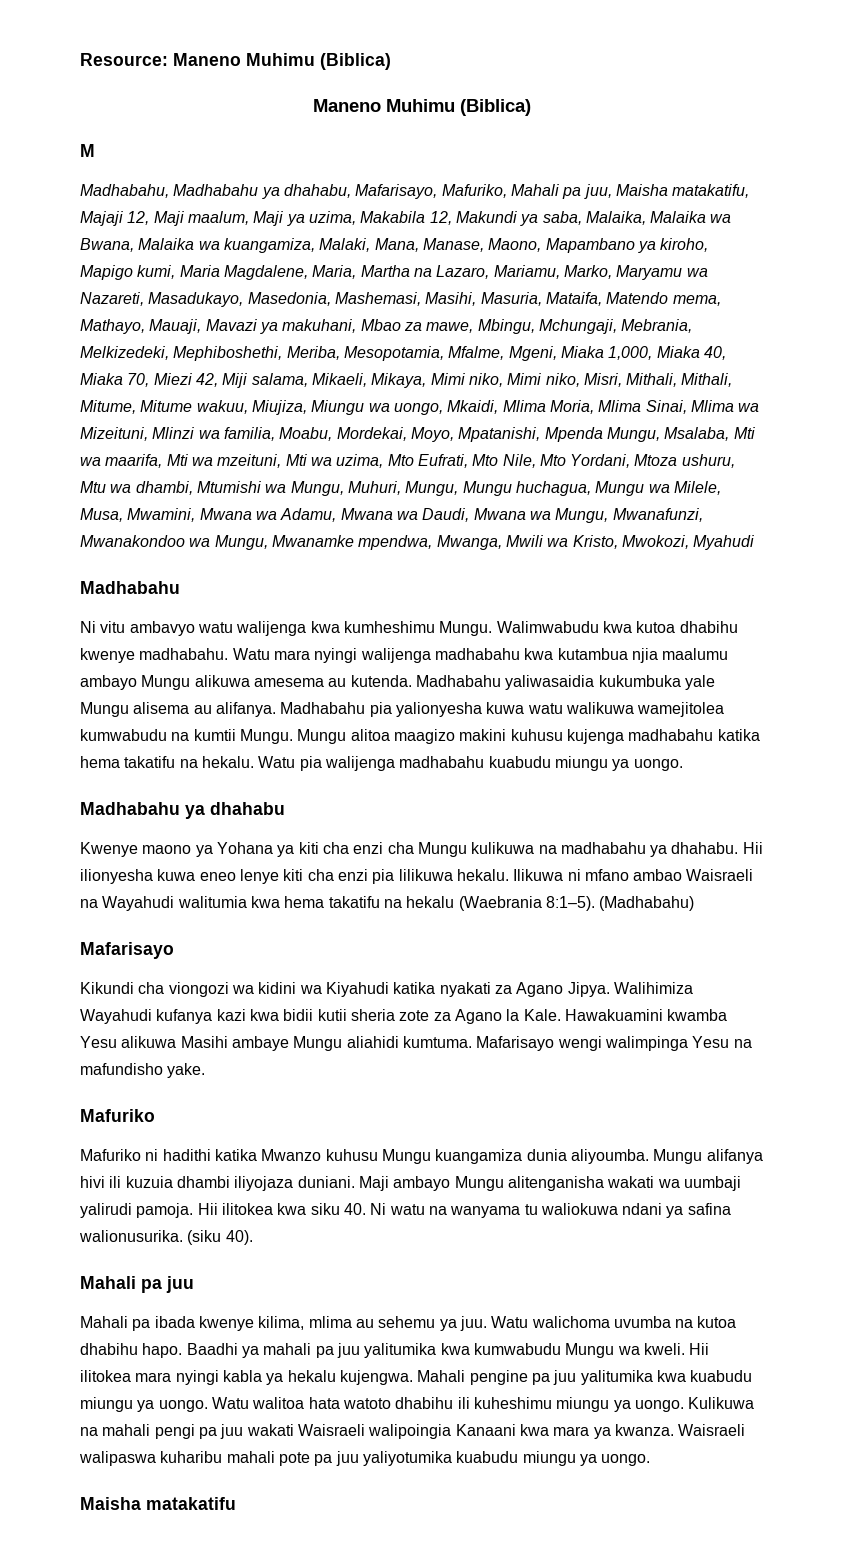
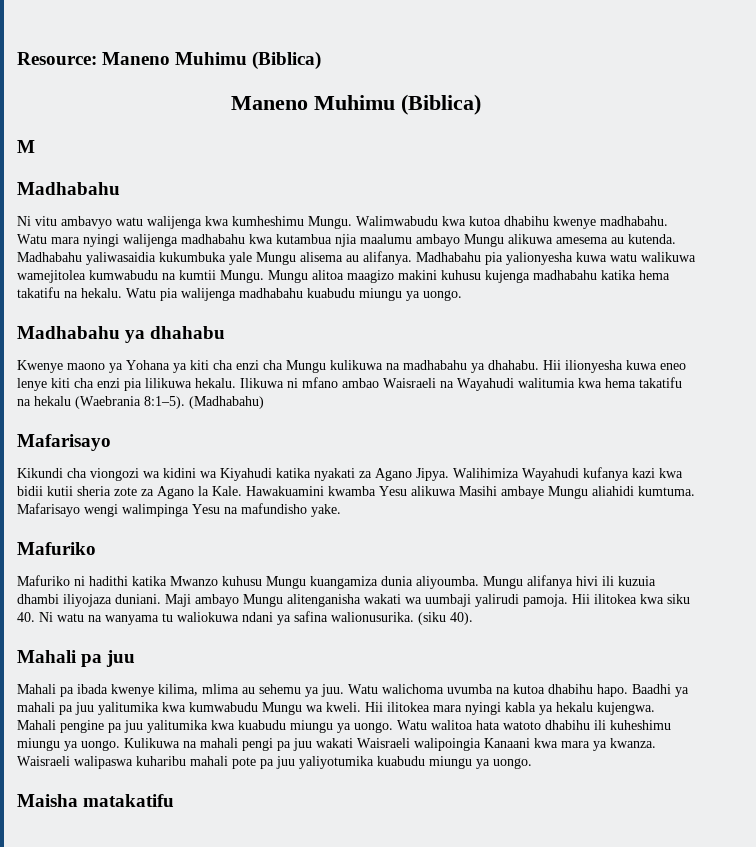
- Madhabahu, Madhabahu ya dhahabu, Mafarisayo, Mafuriko, Mahali pa juu, Maisha matakatifu, Majaji 12, Maji maalum, Maji ya uzima, Makabila 12, Makundi ya saba, Malaika, Malaika wa Bwana, Malaika wa kuangamiza, Malaki, Mana, Manase, Maono, Mapambano ya kiroho, Mapigo kumi, Maria Magdalene, Maria, Martha na Lazaro, Mariamu, Marko, Maryamu wa Nazareti, Masadukayo, Masedonia, Mashemasi, Masihi, Masuria, Mataifa, Matendo mema, Mathayo, Mauaji, Mavazi ya makuhani, Mbao za mawe, Mbingu, Mchungaji, Mebrania, Melkizedeki, Mephiboshethi, Meriba, Mesopotamia, Mfalme, Mgeni, Miaka 1,000, Miaka 40, Miaka 70, Miezi 42, Miji salama, Mikaeli, Mikaya, Mimi niko, Mimi niko, Misri, Mithali, Mithali, Mitume, Mitume wakuu, Miujiza, Miungu wa uongo, Mkaidi, Mlima Moria, Mlima Sinai, Mlima wa Mizeituni, Mlinzi wa familia, Moabu, Mordekai, Moyo, Mpatanishi, Mpenda Mungu, Msalaba, Mti wa maarifa, Mti wa mzeituni, Mti wa uzima, Mto Eufrati, Mto Nile, Mto Yordani, Mtoza ushuru, Mtu wa dhambi, Mtumishi wa Mungu, Muhuri, Mungu, Mungu huchagua, Mungu wa Milele, Musa, Mwamini, Mwana wa Adamu, Mwana wa Daudi, Mwana wa Mungu, Mwanafunzi, Mwanakondoo wa Mungu, Mwanamke mpendwa, Mwanga, Mwili wa Kristo, Mwokozi, Myahudi

